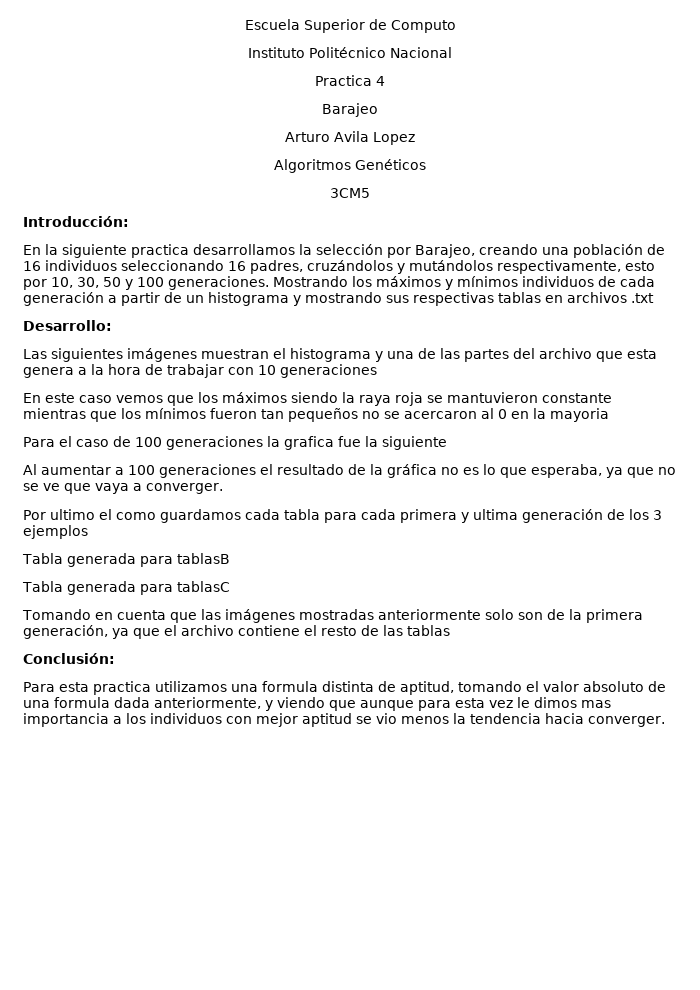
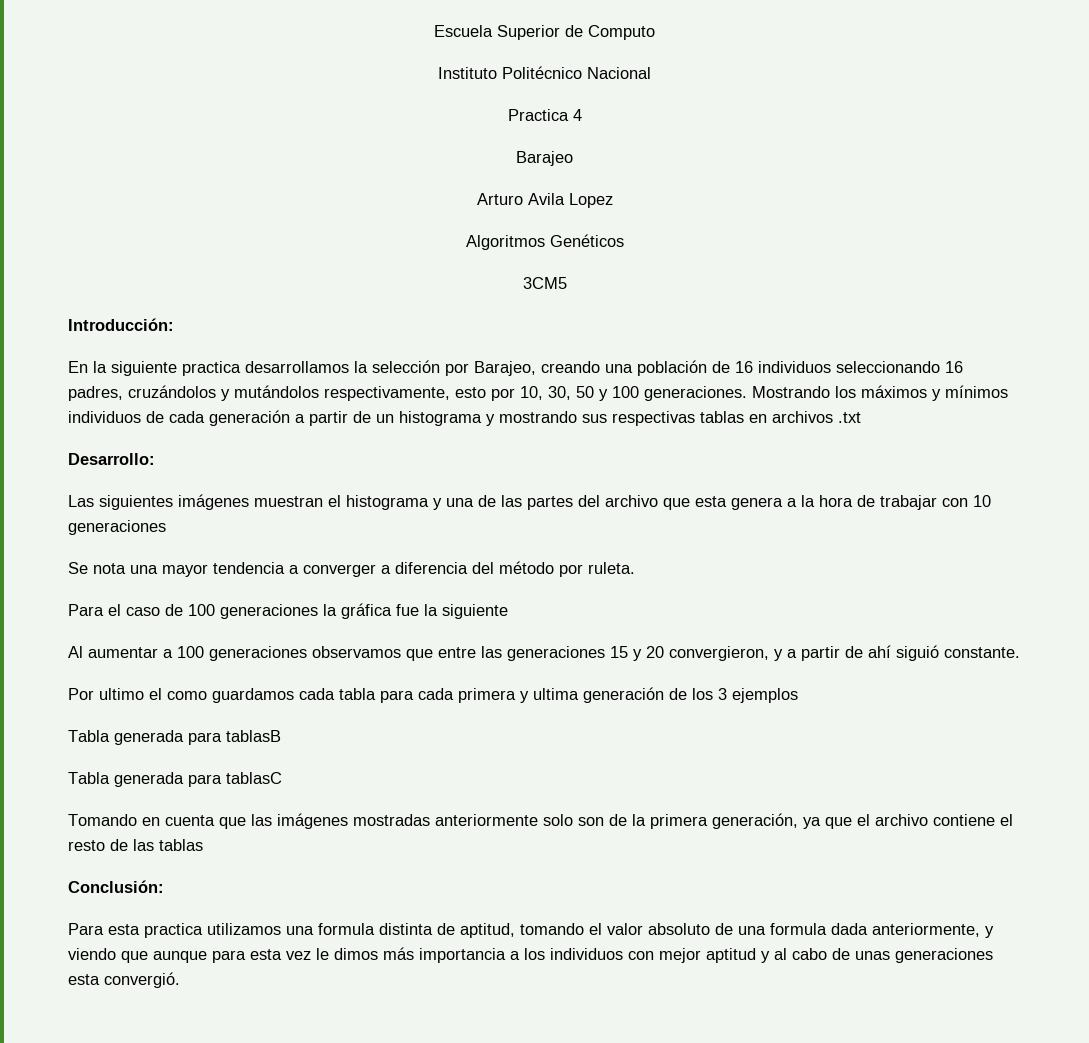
- En este caso vemos que los máximos siendo la raya roja se mantuvieron constante mientras que los mínimos fueron tan pequeños no se acercaron al 0 en la mayoria
+ Se nota una mayor tendencia a converger a diferencia del método por ruleta.
- Para el caso de 100 generaciones la grafica fue la siguiente
+ Para el caso de 100 generaciones la gráfica fue la siguiente
- Al aumentar a 100 generaciones el resultado de la gráfica no es lo que esperaba, ya que no se ve que vaya a converger.
+ Al aumentar a 100 generaciones observamos que entre las generaciones 15 y 20 convergieron, y a partir de ahí siguió constante.
- Para esta practica utilizamos una formula distinta de aptitud, tomando el valor absoluto de una formula dada anteriormente, y viendo que aunque para esta vez le dimos mas importancia a los individuos con mejor aptitud se vio menos la tendencia hacia converger.
+ Para esta practica utilizamos una formula distinta de aptitud, tomando el valor absoluto de una formula dada anteriormente, y viendo que aunque para esta vez le dimos más importancia a los individuos con mejor aptitud y al cabo de unas generaciones esta convergió.

